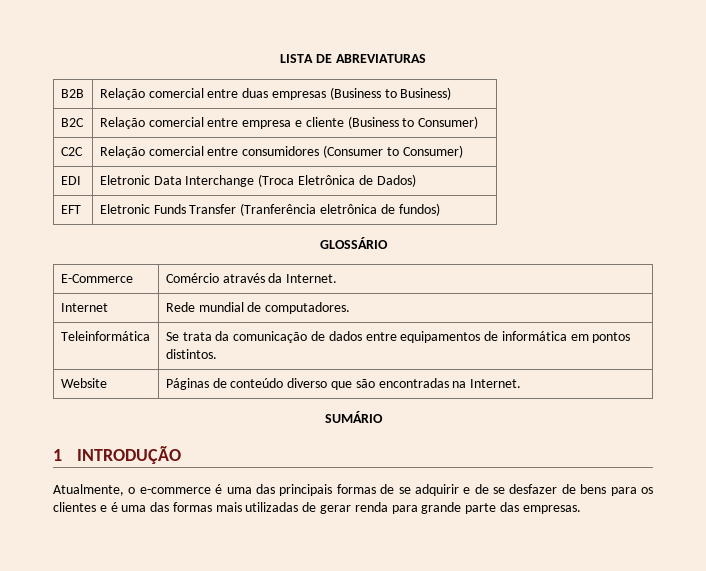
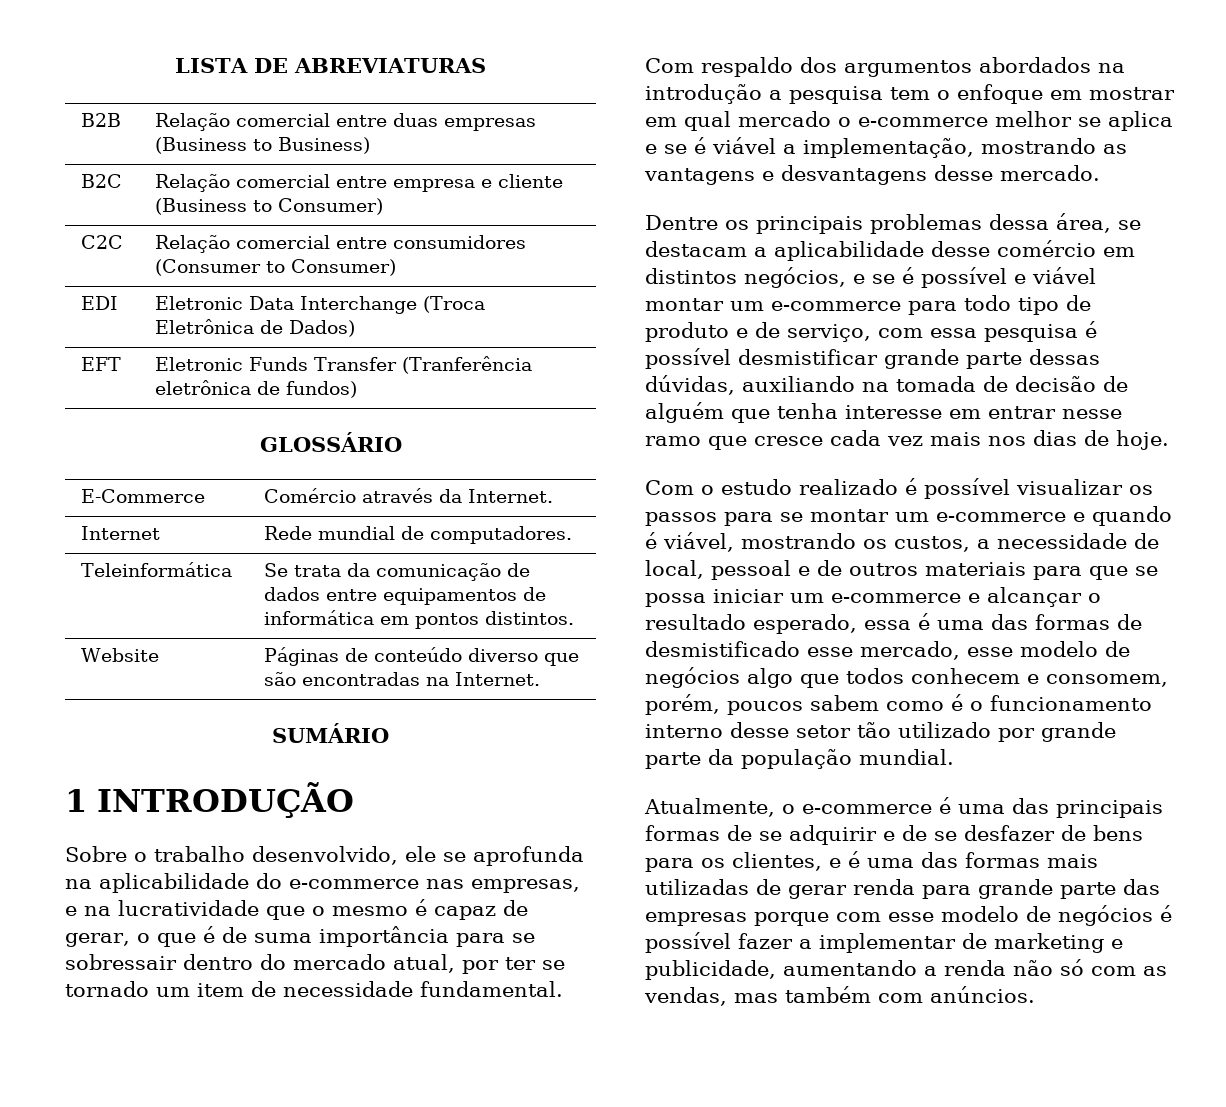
+ Sobre o trabalho desenvolvido, ele se aprofunda na aplicabilidade do e-commerce nas empresas, e na lucratividade que o mesmo é capaz de gerar, o que é de suma importância para se sobressair dentro do mercado atual, por ter se tornado um item de necessidade fundamental. Com respaldo dos argumentos abordados na introdução a pesquisa tem o enfoque em mostrar em qual mercado o e-commerce melhor se aplica e se é viável a implementação, mostrando as vantagens e desvantagens desse mercado.
+ Dentre os principais problemas dessa área, se destacam a aplicabilidade desse comércio em distintos negócios, e se é possível e viável montar um e-commerce para todo tipo de produto e de serviço, com essa pesquisa é possível desmistificar grande parte dessas dúvidas, auxiliando na tomada de decisão de alguém que tenha interesse em entrar nesse ramo que cresce cada vez mais nos dias de hoje.
+ Com o estudo realizado é possível visualizar os passos para se montar um e-commerce e quando é viável, mostrando os custos, a necessidade de local, pessoal e de outros materiais para que se possa iniciar um e-commerce e alcançar o resultado esperado, essa é uma das formas de desmistificado esse mercado, esse modelo de negócios algo que todos conhecem e consomem, porém, poucos sabem como é o funcionamento interno desse setor tão utilizado por grande parte da população mundial.
- Atualmente, o e-commerce é uma das principais formas de se adquirir e de se desfazer de bens para os clientes e é uma das formas mais utilizadas de gerar renda para grande parte das empresas.
+ Atualmente, o e-commerce é uma das principais formas de se adquirir e de se desfazer de bens para os clientes, e é uma das formas mais utilizadas de gerar renda para grande parte das empresas porque com esse modelo de negócios é possível fazer a implementar de marketing e publicidade, aumentando a renda não só com as vendas, mas também com anúncios.

